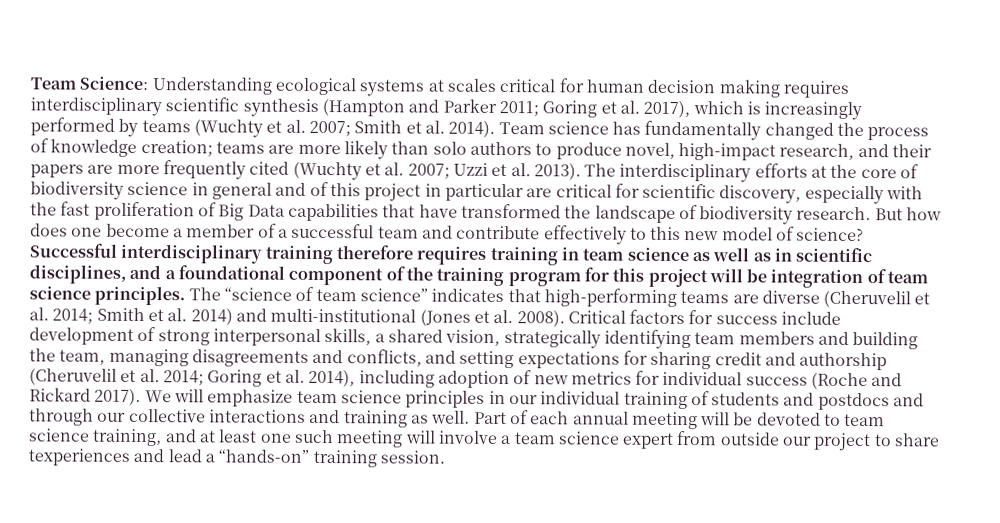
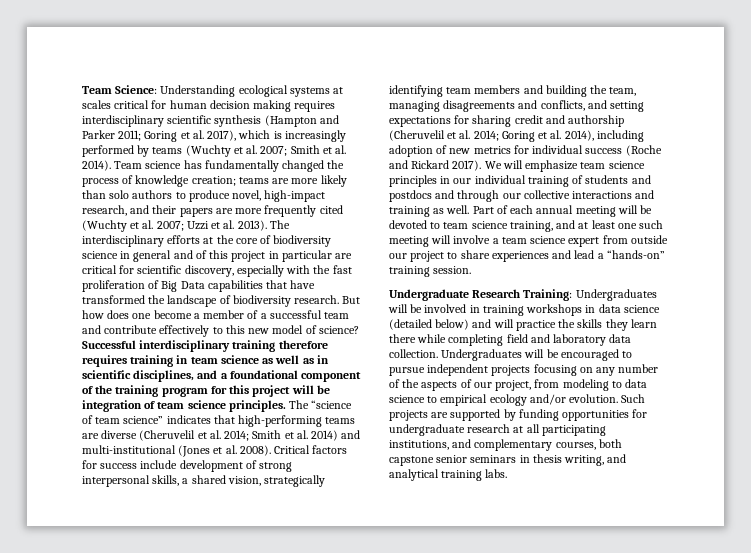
- Part of each annual meeting will be devoted to team science training, and at least one such meeting will involve a team science expert from outside our project to share texperiences and lead a “hands-on” training session.
+ Part of each annual meeting will be devoted to team science training, and at least one such meeting will involve a team science expert from outside our project to share experiences and lead a “hands-on” training session.
+ Undergraduate Research Training: Undergraduates will be involved in training workshops in data science (detailed below) and will practice the skills they learn there while completing field and laboratory data collection. Undergraduates will be encouraged to pursue independent projects focusing on any number of the aspects of our project, from modeling to data science to empirical ecology and/or evolution. Such projects are supported by funding opportunities for undergraduate research at all participating institutions, and complementary courses, both capstone senior seminars in thesis writing, and analytical training labs.

